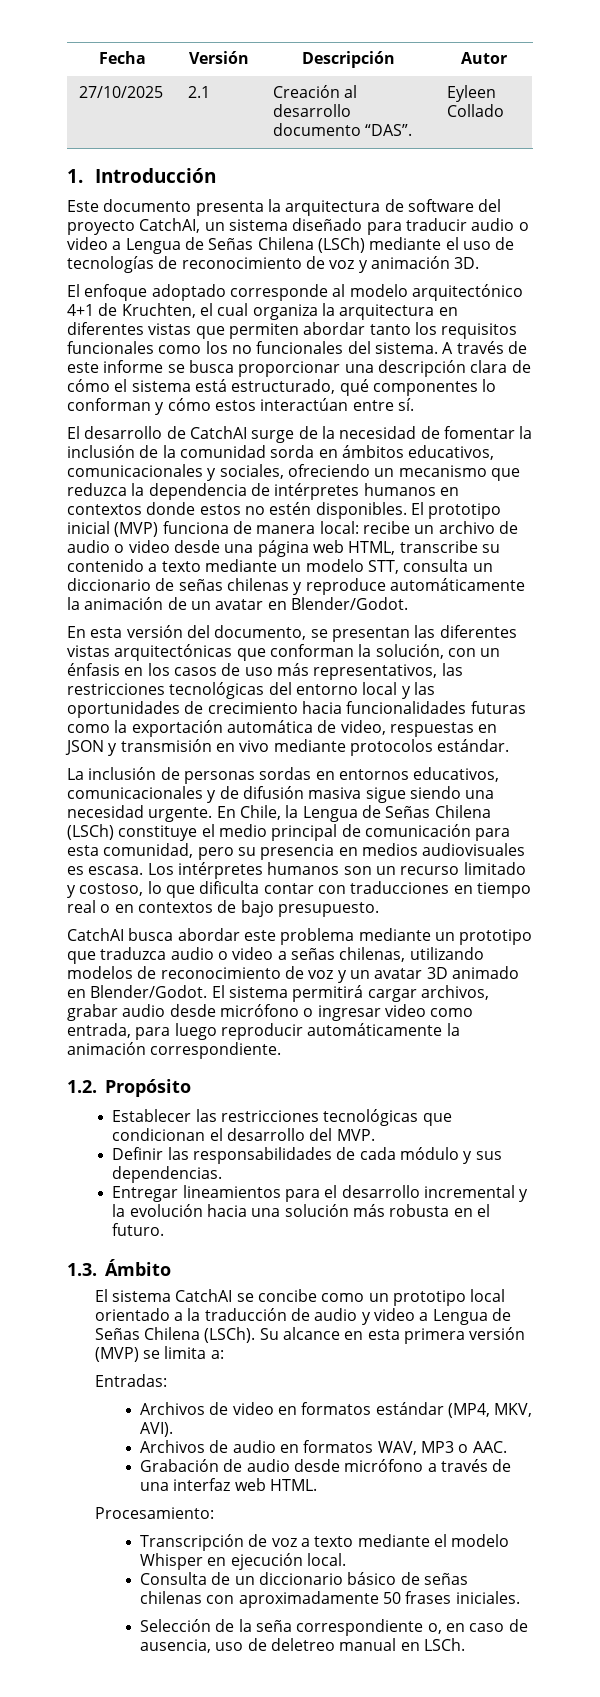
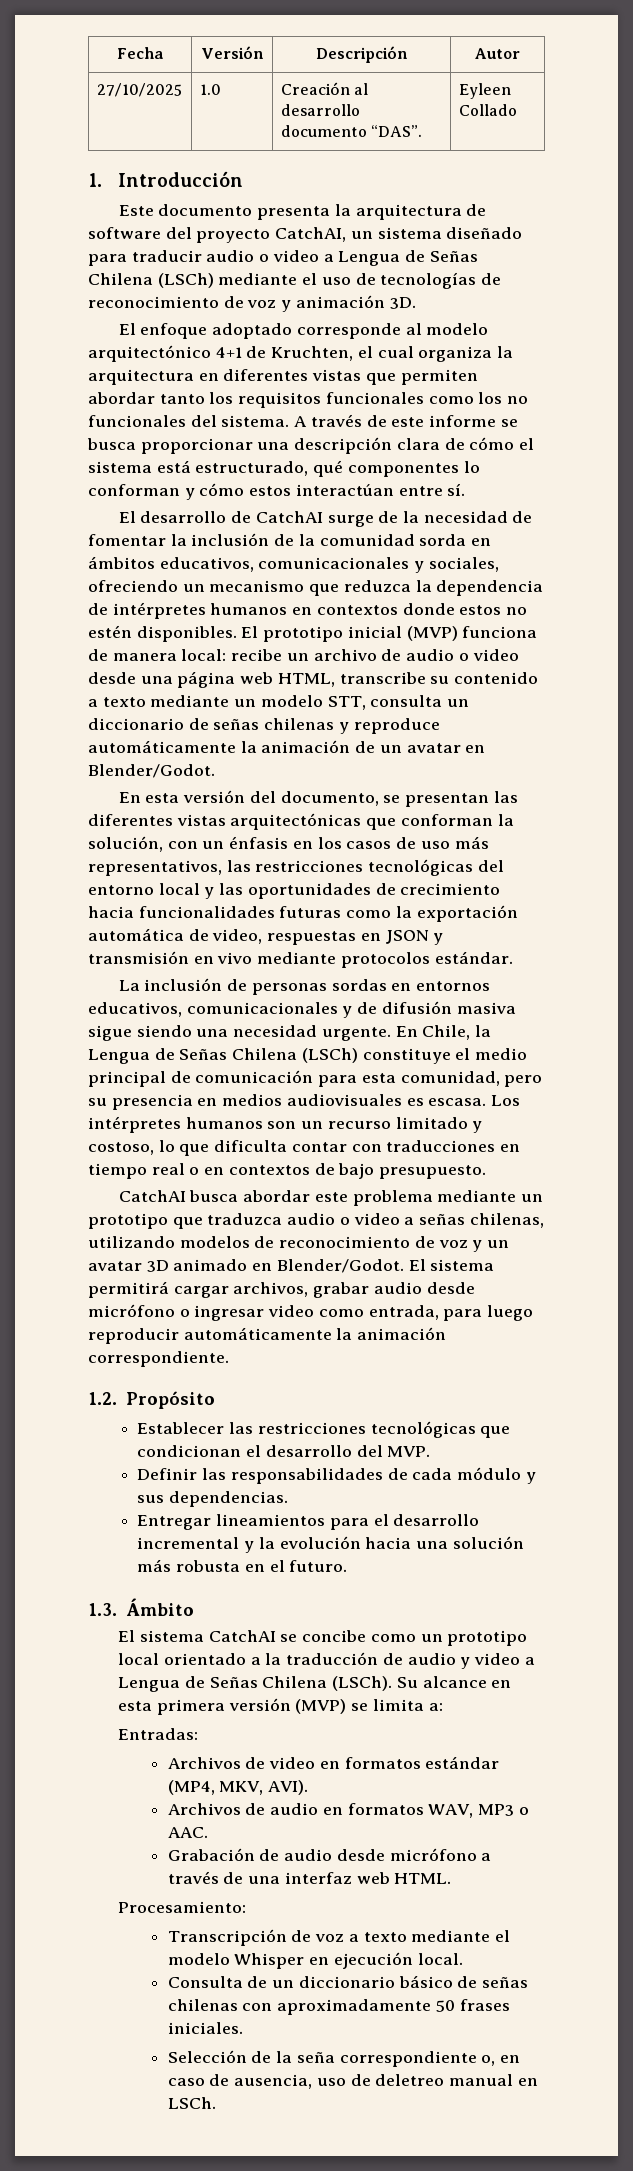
- 27/10/2025 | 2.1 | Creación al desarrollo documento “DAS”. | Eyleen Collado
+ 27/10/2025 | 1.0 | Creación al desarrollo documento “DAS”. | Eyleen Collado

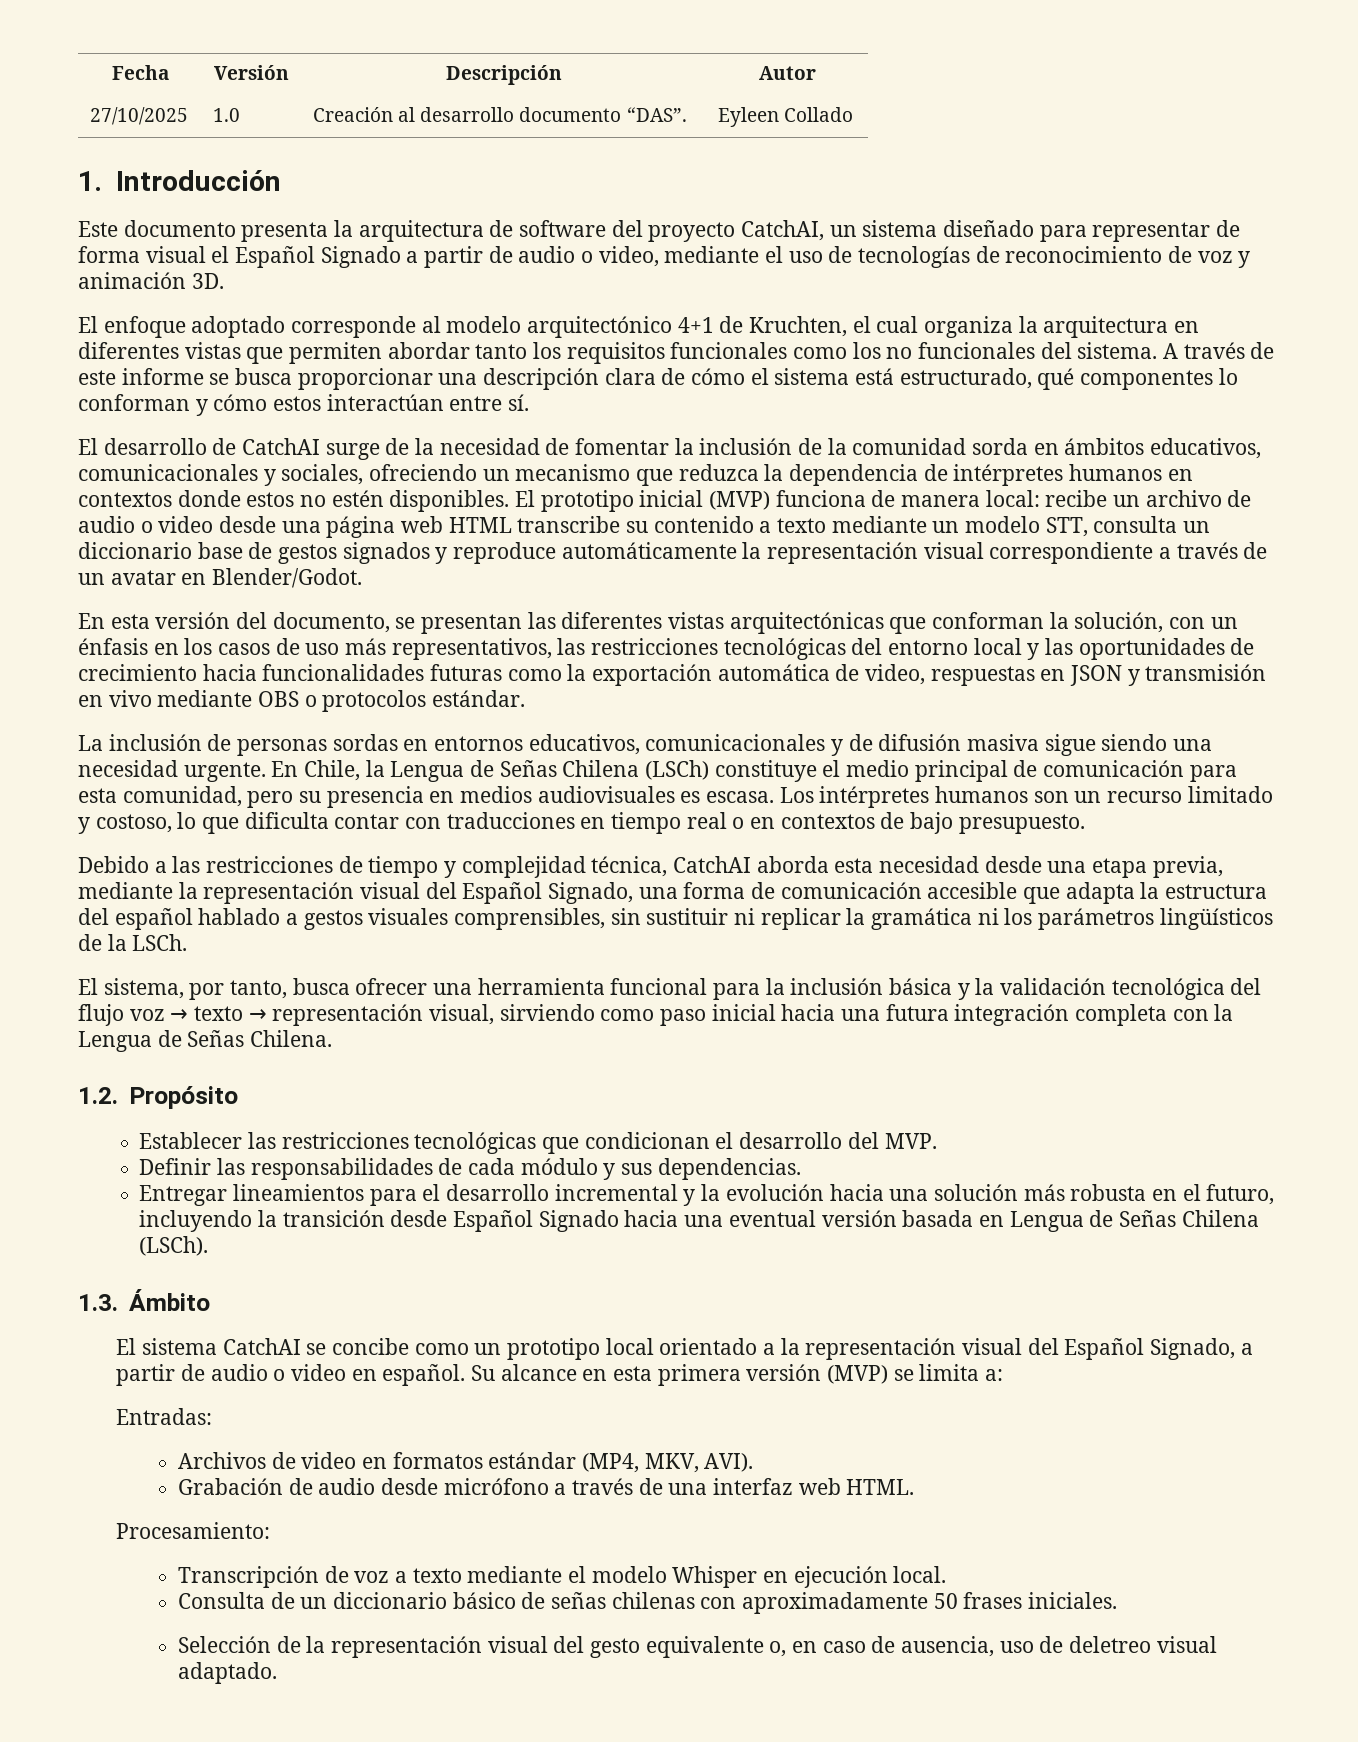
- Este documento presenta la arquitectura de software del proyecto CatchAI, un sistema diseñado para traducir audio o video a Lengua de Señas Chilena (LSCh) mediante el uso de tecnologías de reconocimiento de voz y animación 3D.
+ Este documento presenta la arquitectura de software del proyecto CatchAI, un sistema diseñado para representar de forma visual el Español Signado a partir de audio o video, mediante el uso de tecnologías de reconocimiento de voz y animación 3D.
- El prototipo inicial (MVP) funciona de manera local: recibe un archivo de audio o video desde una página web HTML, transcribe su contenido a texto mediante un modelo STT, consulta un diccionario de señas chilenas y reproduce automáticamente la animación de un avatar en Blender/Godot.
+ El prototipo inicial (MVP) funciona de manera local: recibe un archivo de audio o video desde una página web HTML transcribe su contenido a texto mediante un modelo STT, consulta un diccionario base de gestos signados y reproduce automáticamente la representación visual correspondiente a través de un avatar en Blender/Godot.
- En esta versión del documento, se presentan las diferentes vistas arquitectónicas que conforman la solución, con un énfasis en los casos de uso más representativos, las restricciones tecnológicas del entorno local y las oportunidades de crecimiento hacia funcionalidades futuras como la exportación automática de video, respuestas en JSON y transmisión en vivo mediante protocolos estándar.
+ En esta versión del documento, se presentan las diferentes vistas arquitectónicas que conforman la solución, con un énfasis en los casos de uso más representativos, las restricciones tecnológicas del entorno local y las oportunidades de crecimiento hacia funcionalidades futuras como la exportación automática de video, respuestas en JSON y transmisión en vivo mediante OBS o protocolos estándar.
- CatchAI busca abordar este problema mediante un prototipo que traduzca audio o video a señas chilenas, utilizando modelos de reconocimiento de voz y un avatar 3D animado en Blender/Godot. El sistema permitirá cargar archivos, grabar audio desde micrófono o ingresar video como entrada, para luego reproducir automáticamente la animación correspondiente.
+ Debido a las restricciones de tiempo y complejidad técnica, CatchAI aborda esta necesidad desde una etapa previa, mediante la representación visual del Español Signado, una forma de comunicación accesible que adapta la estructura del español hablado a gestos visuales comprensibles, sin sustituir ni replicar la gramática ni los parámetros lingüísticos de la LSCh.
+ El sistema, por tanto, busca ofrecer una herramienta funcional para la inclusión básica y la validación tecnológica del flujo voz → texto → representación visual, sirviendo como paso inicial hacia una futura integración completa con la Lengua de Señas Chilena.
- Entregar lineamientos para el desarrollo incremental y la evolución hacia una solución más robusta en el futuro.
+ Entregar lineamientos para el desarrollo incremental y la evolución hacia una solución más robusta en el futuro, incluyendo la transición desde Español Signado hacia una eventual versión basada en Lengua de Señas Chilena (LSCh).
- El sistema CatchAI se concibe como un prototipo local orientado a la traducción de audio y video a Lengua de Señas Chilena (LSCh).
+ El sistema CatchAI se concibe como un prototipo local orientado a la representación visual del Español Signado, a partir de audio o video en español.
- Archivos de audio en formatos WAV, MP3 o AAC.
- Selección de la seña correspondiente o, en caso de ausencia, uso de deletreo manual en LSCh.
+ Selección de la representación visual del gesto equivalente o, en caso de ausencia, uso de deletreo visual adaptado.

